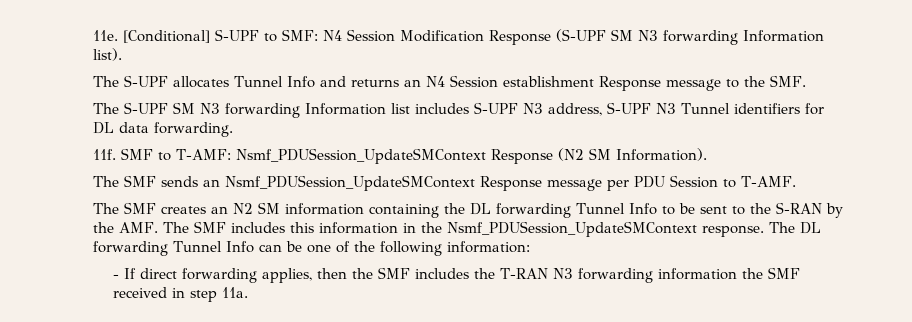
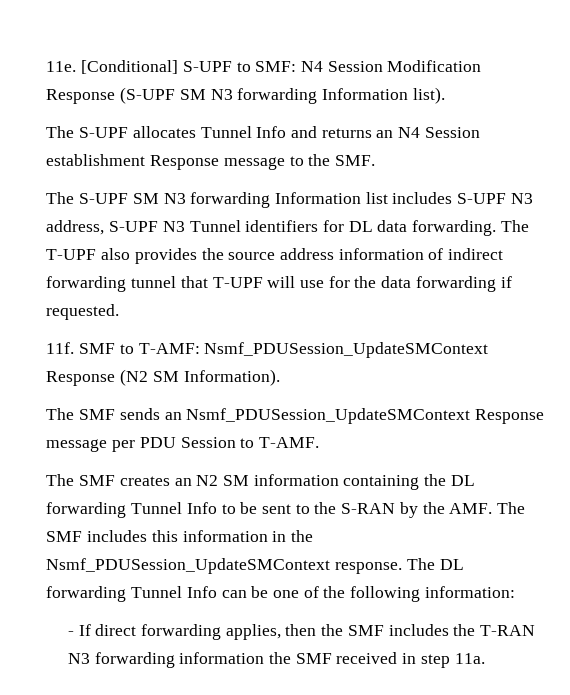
+ The T-UPF also provides the source address information of indirect forwarding tunnel that T-UPF will use for the data forwarding if requested.

